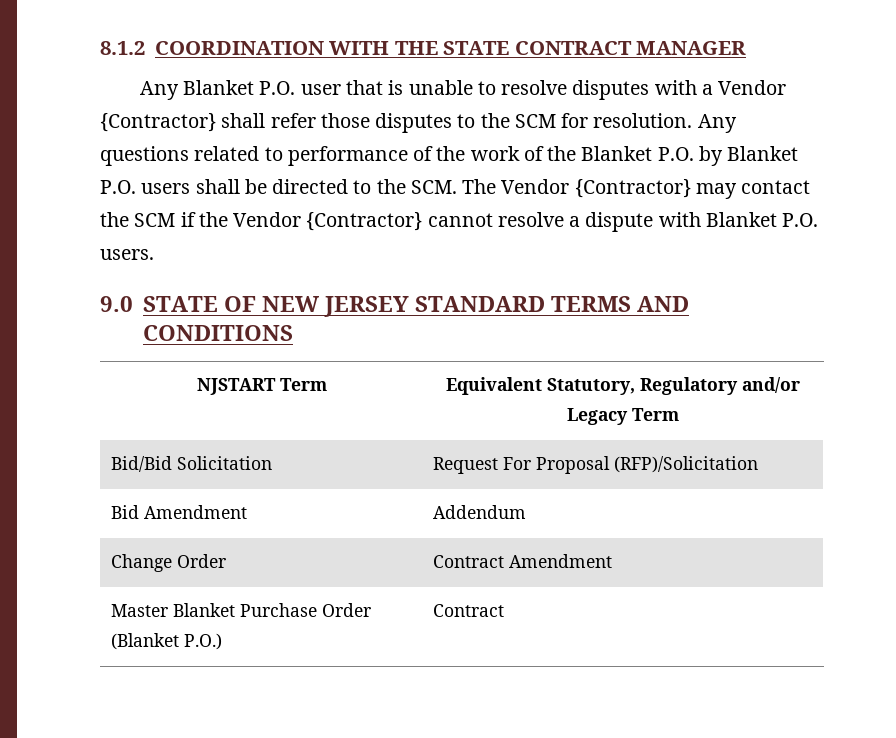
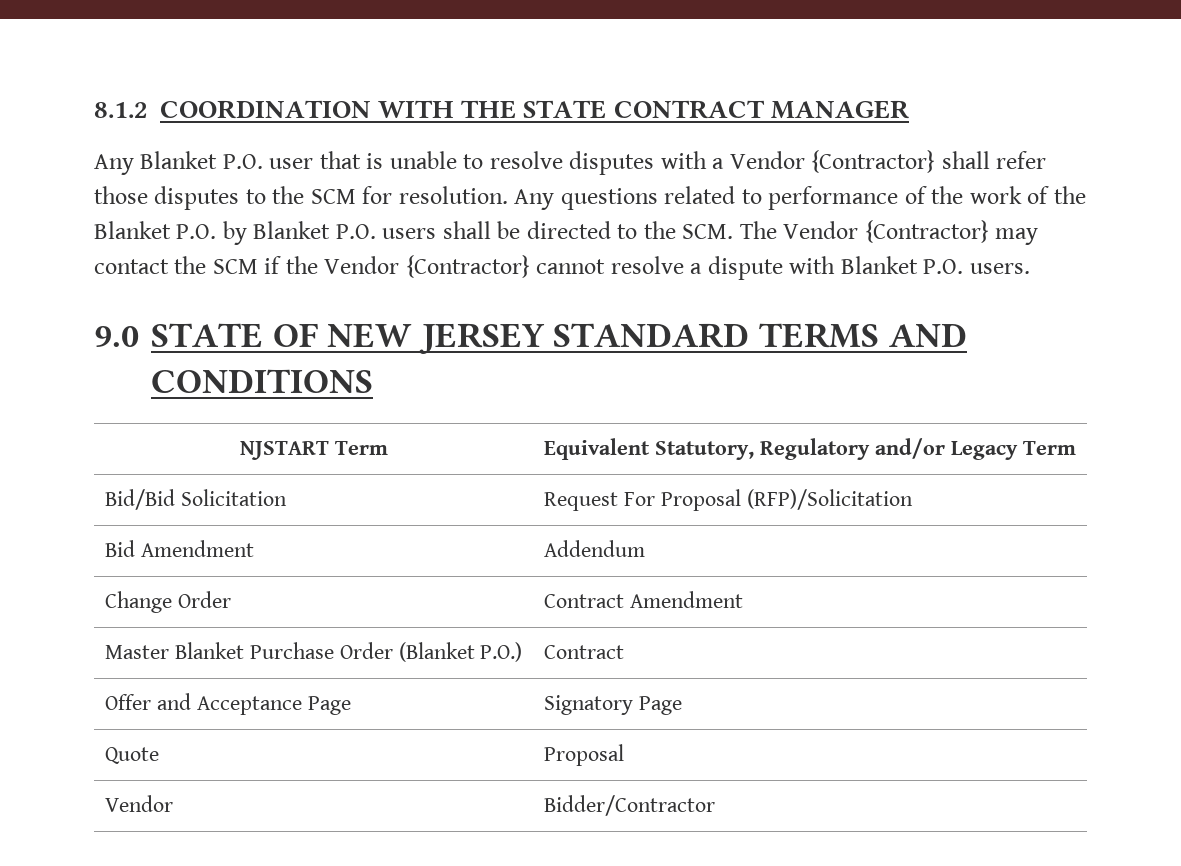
+ Offer and Acceptance Page | Signatory Page
+ Quote | Proposal
+ Vendor | Bidder/Contractor

